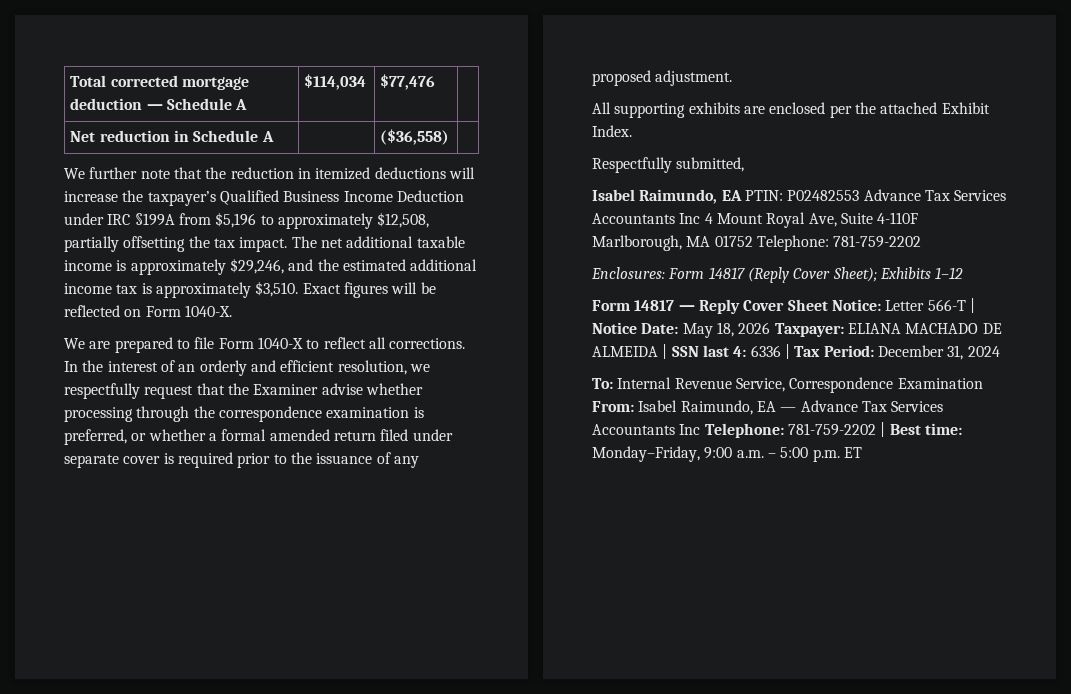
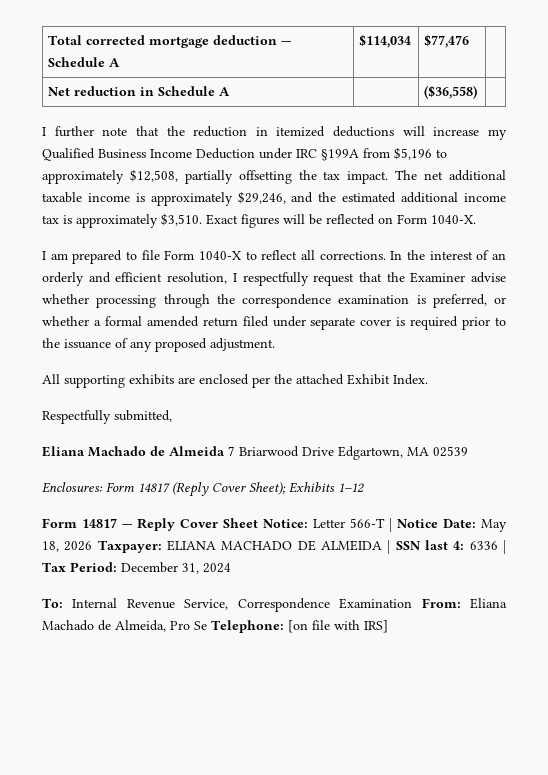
- We further note that the reduction in itemized deductions will increase the taxpayer’s Qualified Business Income Deduction under IRC §199A from $5,196 to approximately $12,508, partially offsetting the tax impact.
+ I further note that the reduction in itemized deductions will increase my Qualified Business Income Deduction under IRC §199A from $5,196 to approximately $12,508, partially offsetting the tax impact.
- We are prepared to file Form 1040-X to reflect all corrections.
+ I am prepared to file Form 1040-X to reflect all corrections.
- In the interest of an orderly and efficient resolution, we respectfully request that the Examiner advise whether processing through the correspondence examination is preferred, or whether a formal amended return filed under separate cover is required prior to the issuance of any proposed adjustment.
+ In the interest of an orderly and efficient resolution, I respectfully request that the Examiner advise whether processing through the correspondence examination is preferred, or whether a formal amended return filed under separate cover is required prior to the issuance of any proposed adjustment.
- Isabel Raimundo, EA PTIN: P02482553 Advance Tax Services Accountants Inc 4 Mount Royal Ave, Suite 4-110F Marlborough, MA 01752 Telephone: 781-759-2202
+ Eliana Machado de Almeida 7 Briarwood Drive Edgartown, MA 02539
- To: Internal Revenue Service, Correspondence Examination From: Isabel Raimundo, EA — Advance Tax Services Accountants Inc Telephone: 781-759-2202 | Best time: Monday–Friday, 9:00 a.m. – 5:00 p.m. ET
+ To: Internal Revenue Service, Correspondence Examination From: Eliana Machado de Almeida, Pro Se Telephone: [on file with IRS]

